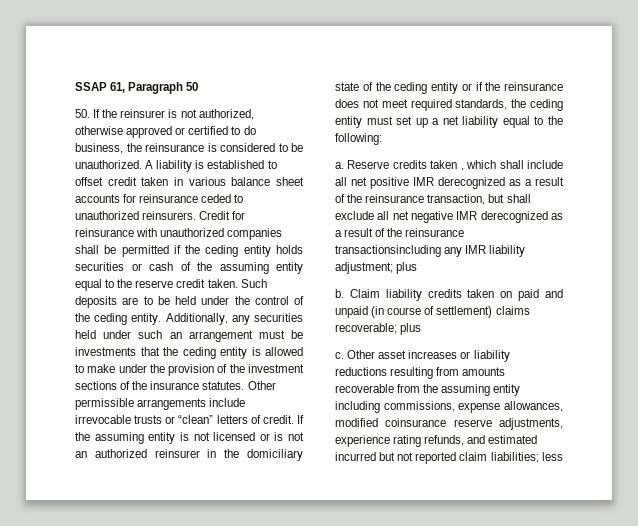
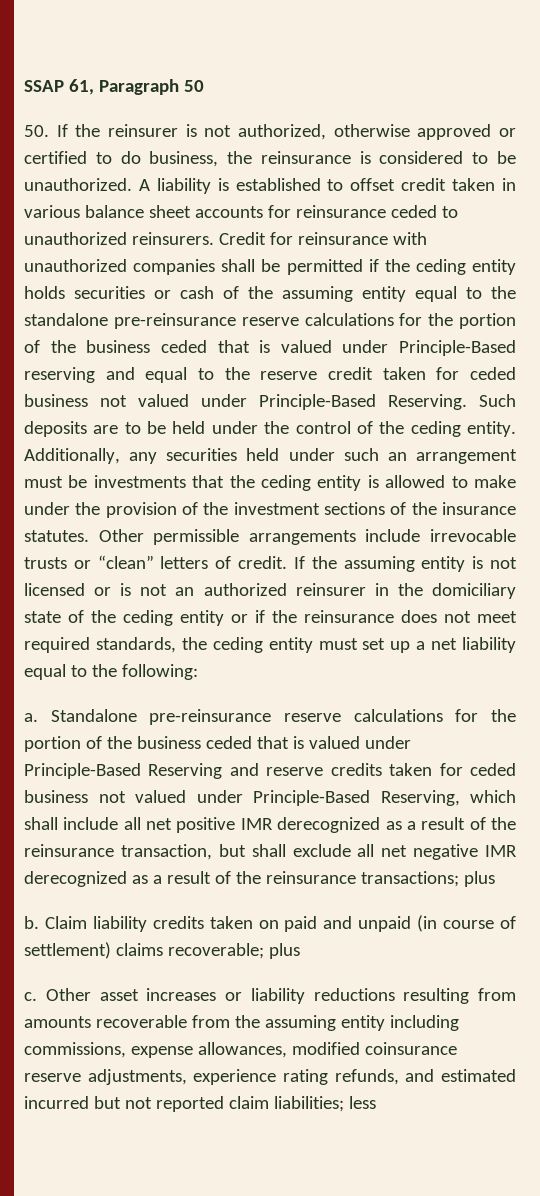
- Credit for reinsurance with unauthorized companies shall be permitted if the ceding entity holds securities or cash of the assuming entity equal to the reserve credit taken.
+ Credit for reinsurance with unauthorized companies shall be permitted if the ceding entity holds securities or cash of the assuming entity equal to the standalone pre-reinsurance reserve calculations for the portion of the business ceded that is valued under Principle-Based reserving and equal to the reserve credit taken for ceded business not valued under Principle-Based Reserving.
- Reserve credits taken , which shall include all net positive IMR derecognized as a result of the reinsurance transaction, but shall exclude all net negative IMR derecognized as a result of the reinsurance transactionsincluding any IMR liability adjustment; plus
+ Standalone pre-reinsurance reserve calculations for the portion of the business ceded that is valued under Principle-Based Reserving and reserve credits taken for ceded business not valued under Principle-Based Reserving, which shall include all net positive IMR derecognized as a result of the reinsurance transaction, but shall exclude all net negative IMR derecognized as a result of the reinsurance transactions; plus

